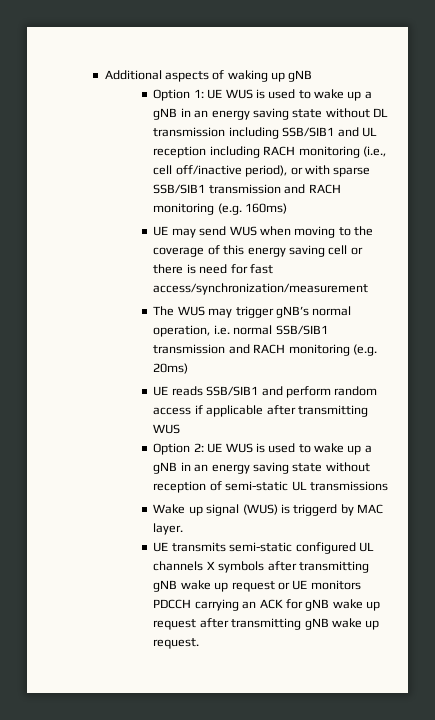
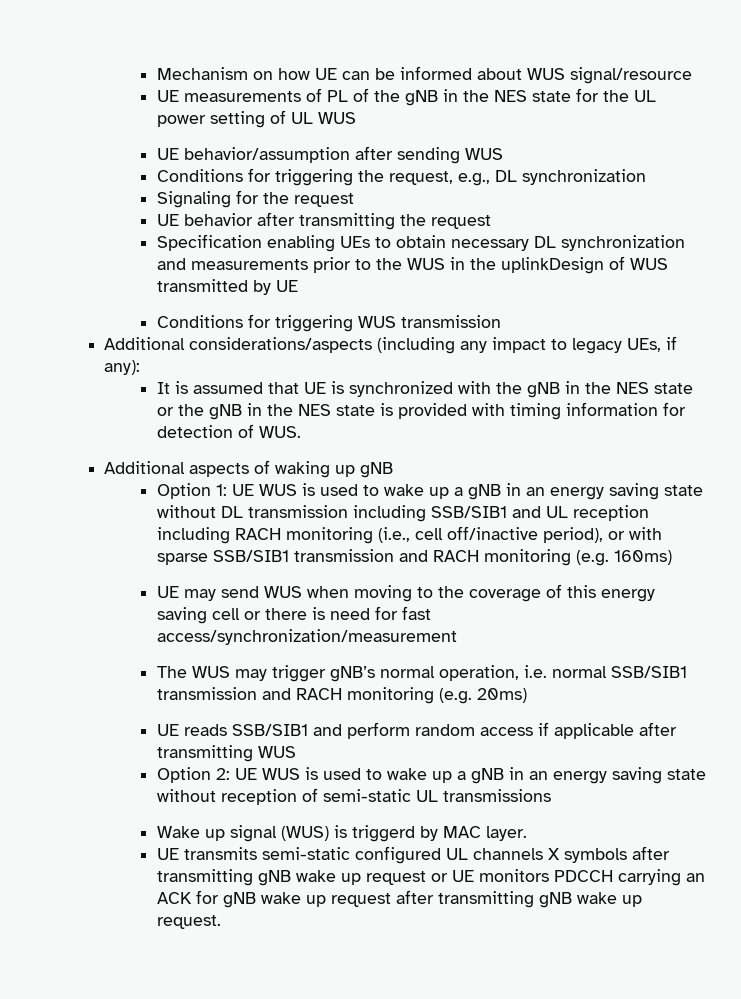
+ Mechanism on how UE can be informed about WUS signal/resource
+ UE measurements of PL of the gNB in the NES state for the UL power setting of UL WUS
+ UE behavior/assumption after sending WUS
+ Conditions for triggering the request, e.g., DL synchronization
+ Signaling for the request
+ UE behavior after transmitting the request
+ Specification enabling UEs to obtain necessary DL synchronization and measurements prior to the WUS in the uplinkDesign of WUS transmitted by UE
+ Conditions for triggering WUS transmission
+ Additional considerations/aspects (including any impact to legacy UEs, if any):
+ It is assumed that UE is synchronized with the gNB in the NES state or the gNB in the NES state is provided with timing information for detection of WUS.

